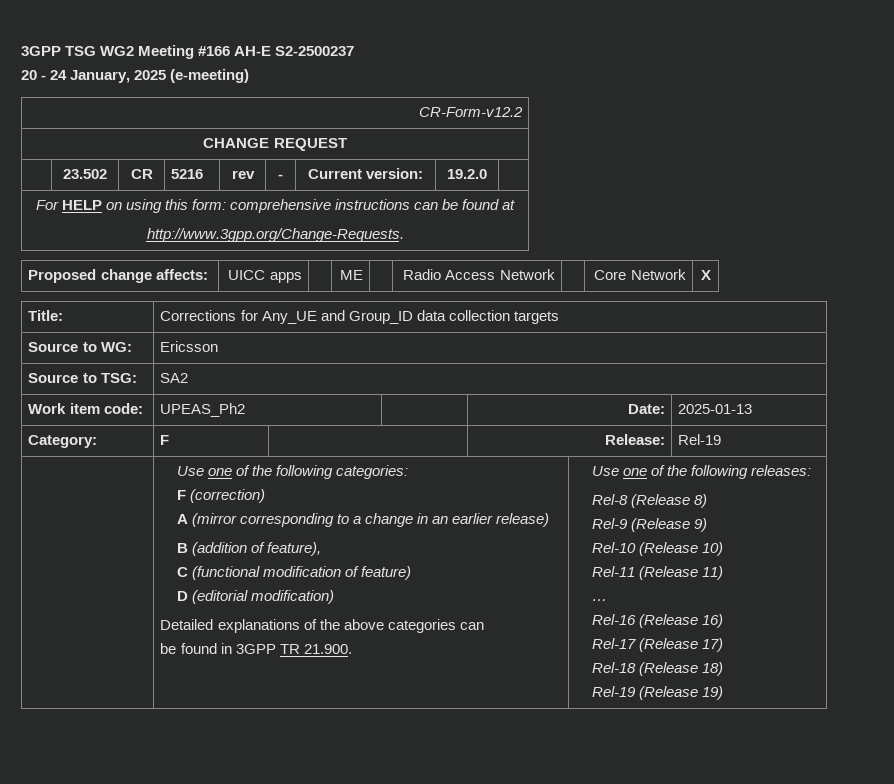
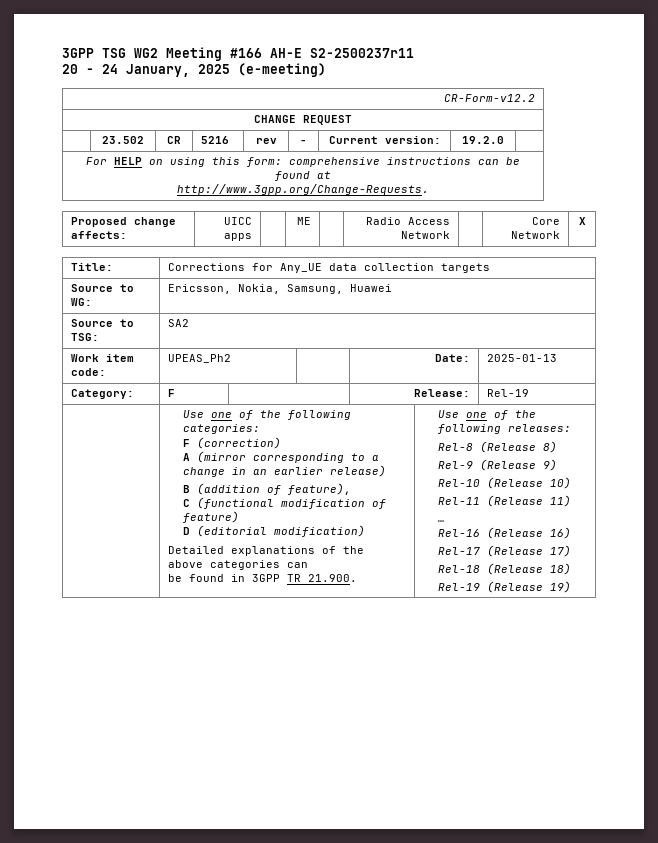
- 3GPP TSG WG2 Meeting #166 AH-E S2-2500237
+ 3GPP TSG WG2 Meeting #166 AH-E S2-2500237r11
- Title: | Corrections for Any_UE and Group_ID data collection targets
+ Title: | Corrections for Any_UE data collection targets
- Source to WG: | Ericsson
+ Source to WG: | Ericsson, Nokia, Samsung, Huawei

